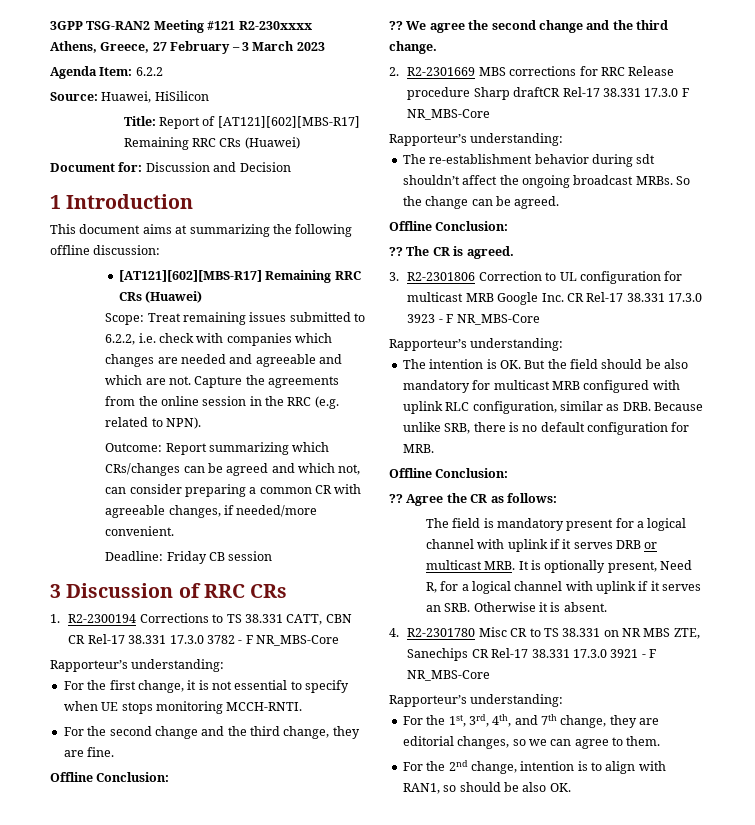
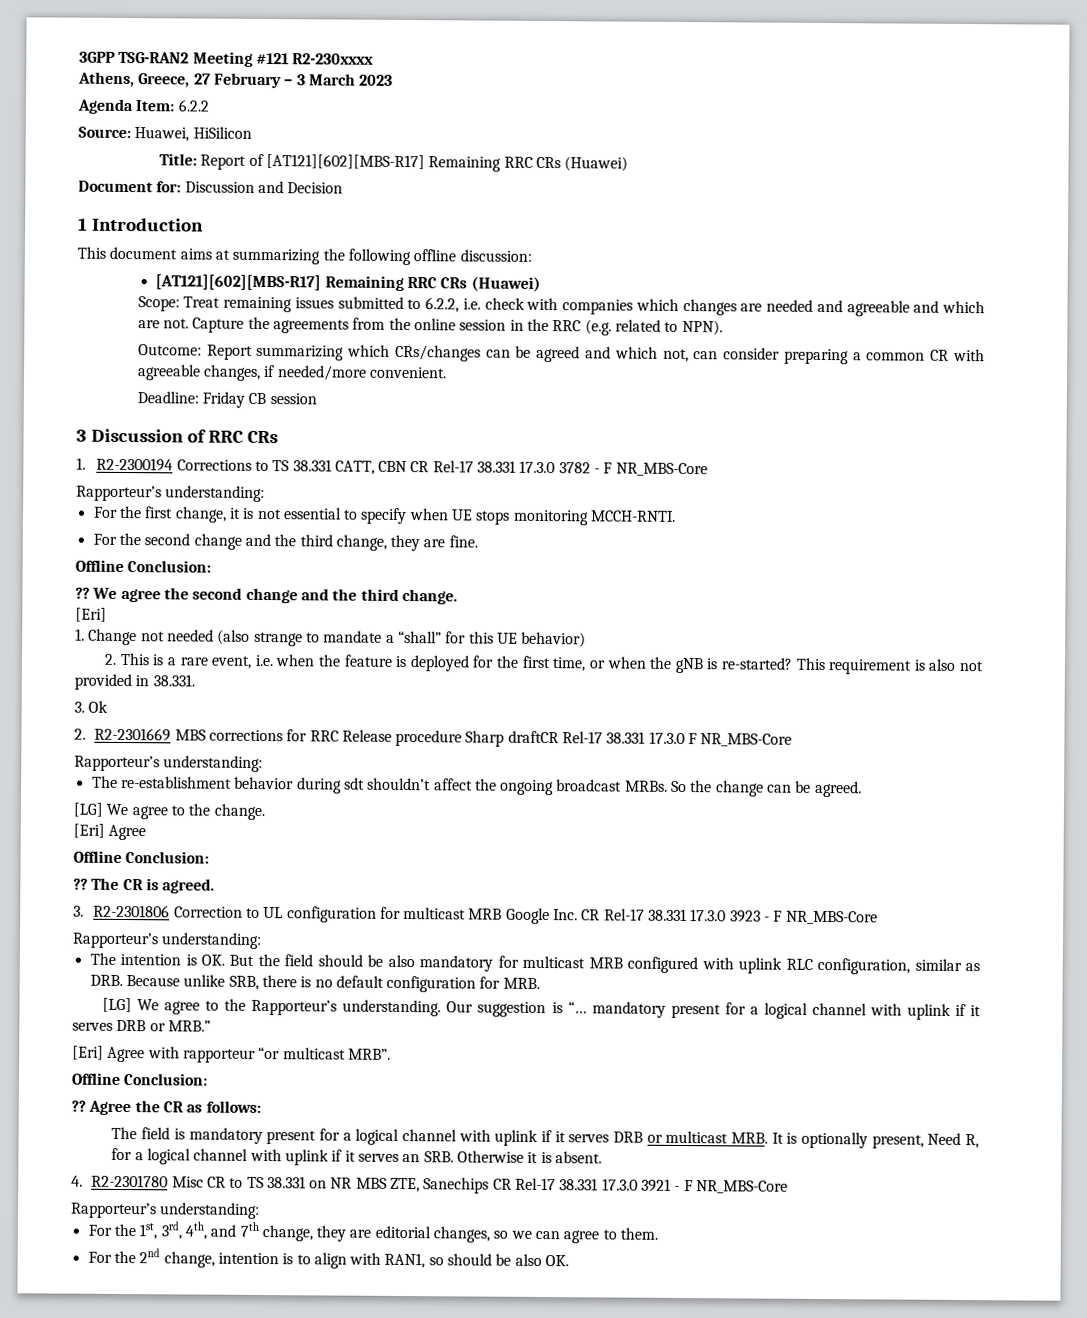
  We agree the second change and the third change.
+ [Eri]
+ 1. Change not needed (also strange to mandate a “shall” for this UE behavior)
+ 2. This is a rare event, i.e. when the feature is deployed for the first time, or when the gNB is re-started? This requirement is also not provided in 38.331.
+ 3. Ok
+ [LG] We agree to the change.
+ [Eri] Agree
+ [LG] We agree to the Rapporteur’s understanding. Our suggestion is “… mandatory present for a logical channel with uplink if it serves DRB or MRB.”
+ [Eri] Agree with rapporteur “or multicast MRB”.

